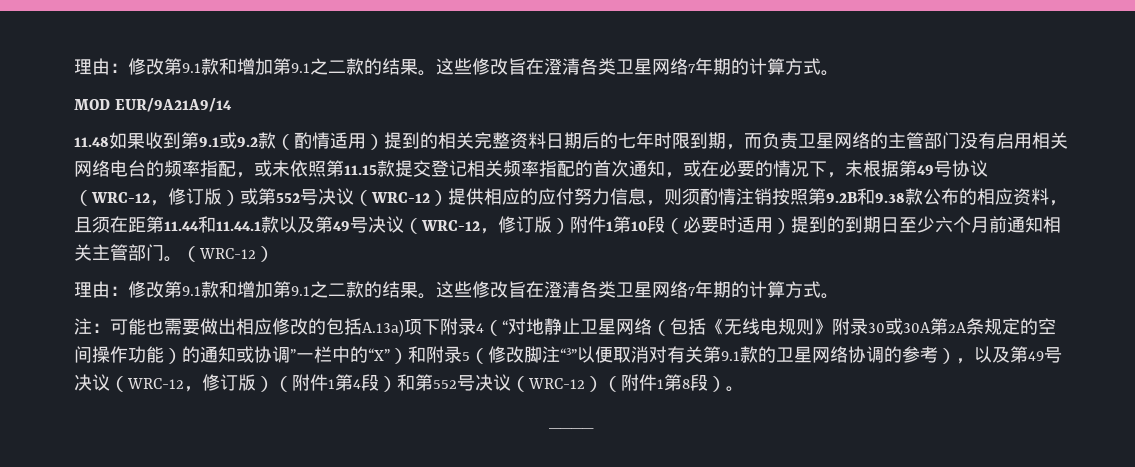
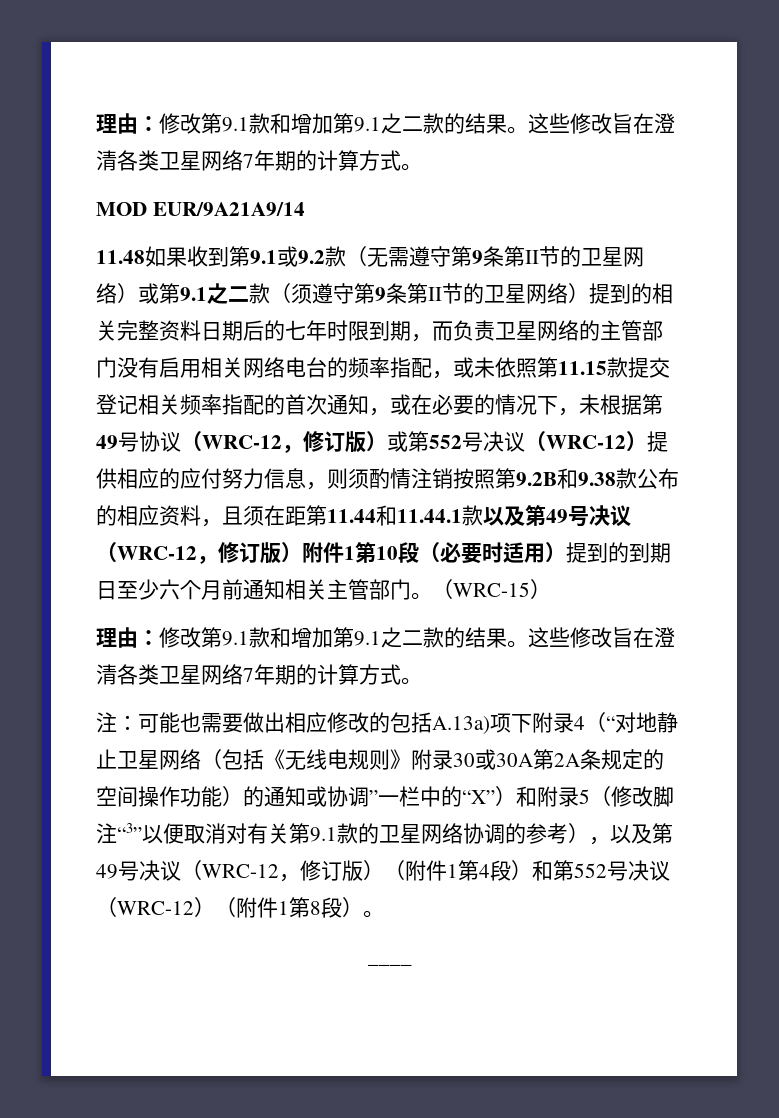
- 11.48如果收到第9.1或9.2款（酌情适用）提到的相关完整资料日期后的七年时限到期，而负责卫星网络的主管部门没有启用相关网络电台的频率指配，或未依照第11.15款提交登记相关频率指配的首次通知，或在必要的情况下，未根据第49号协议（WRC-12，修订版）或第552号决议（WRC-12）提供相应的应付努力信息，则须酌情注销按照第9.2B和9.38款公布的相应资料，且须在距第11.44和11.44.1款以及第49号决议（WRC-12，修订版）附件1第10段（必要时适用）提到的到期日至少六个月前通知相关主管部门。（WRC-12）
+ 11.48如果收到第9.1或9.2款（无需遵守第9条第II节的卫星网络）或第9.1之二款（须遵守第9条第II节的卫星网络）提到的相关完整资料日期后的七年时限到期，而负责卫星网络的主管部门没有启用相关网络电台的频率指配，或未依照第11.15款提交登记相关频率指配的首次通知，或在必要的情况下，未根据第49号协议（WRC-12，修订版）或第552号决议（WRC-12）提供相应的应付努力信息，则须酌情注销按照第9.2B和9.38款公布的相应资料，且须在距第11.44和11.44.1款以及第49号决议（WRC-12，修订版）附件1第10段（必要时适用）提到的到期日至少六个月前通知相关主管部门。（WRC-15）

